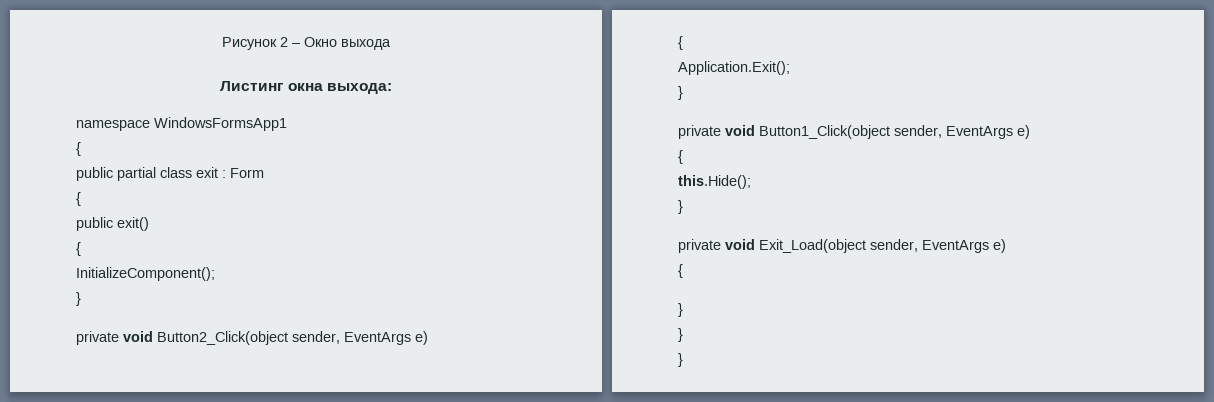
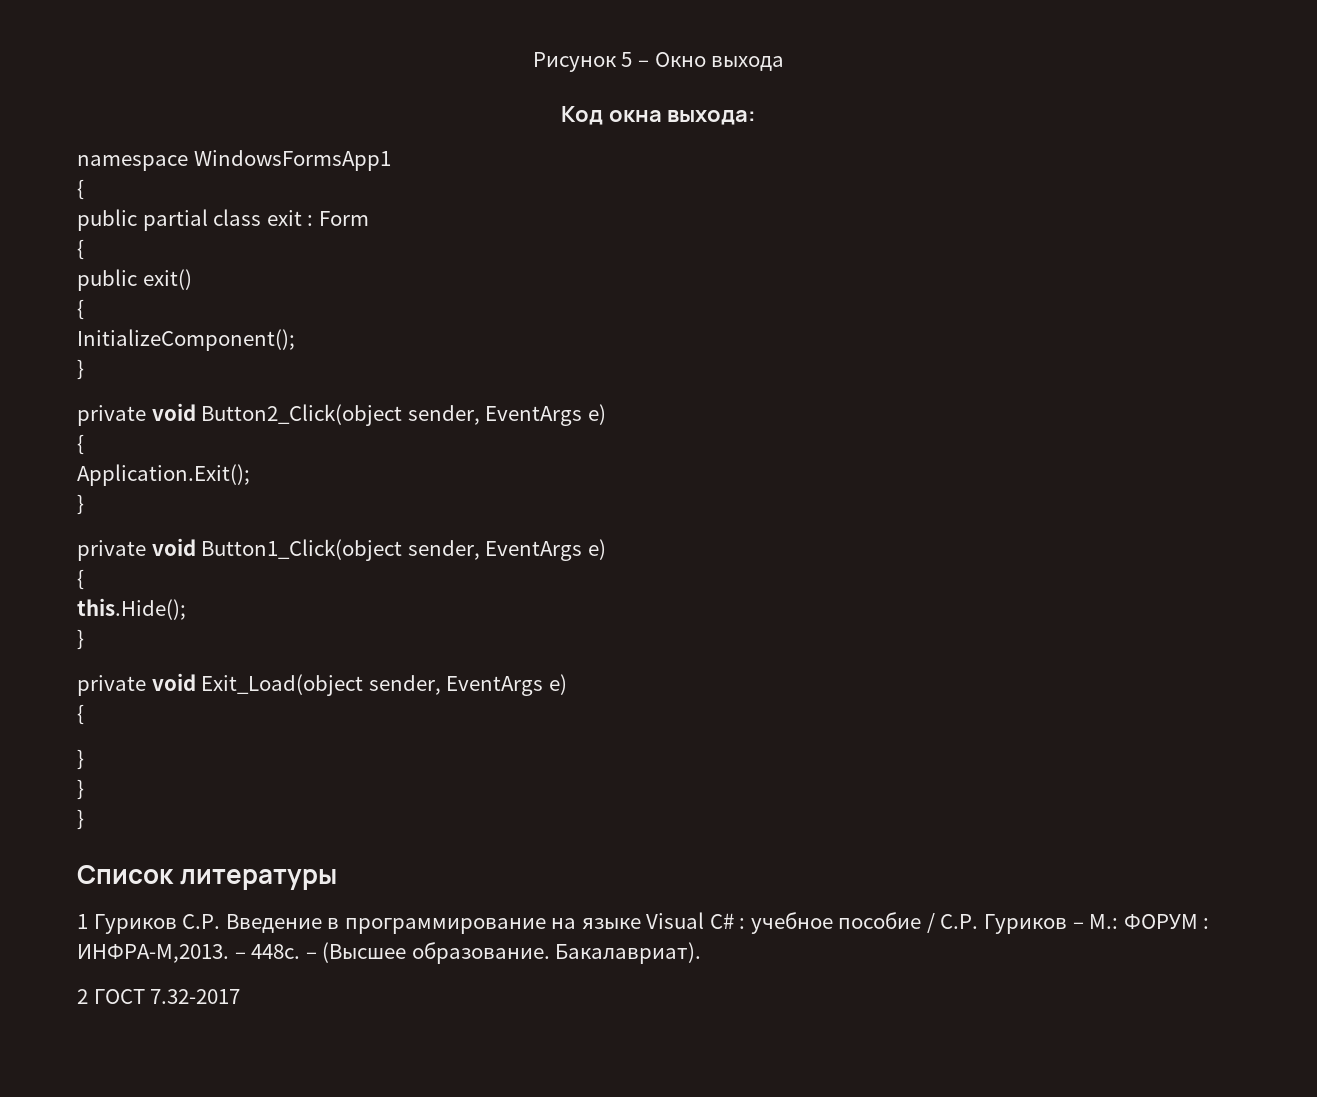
- Рисунок 2 – Окно выхода
+ Рисунок 5 – Окно выхода
- Листинг окна выхода:
+ Код окна выхода:
+ Список литературы
+ 1 Гуриков С.Р. Введение в программирование на языке Visual C# : учебное пособие / С.Р. Гуриков – М.: ФОРУМ : ИНФРА-М,2013. – 448c. – (Высшее образование. Бакалавриат).
+ 2 ГОСТ 7.32-2017

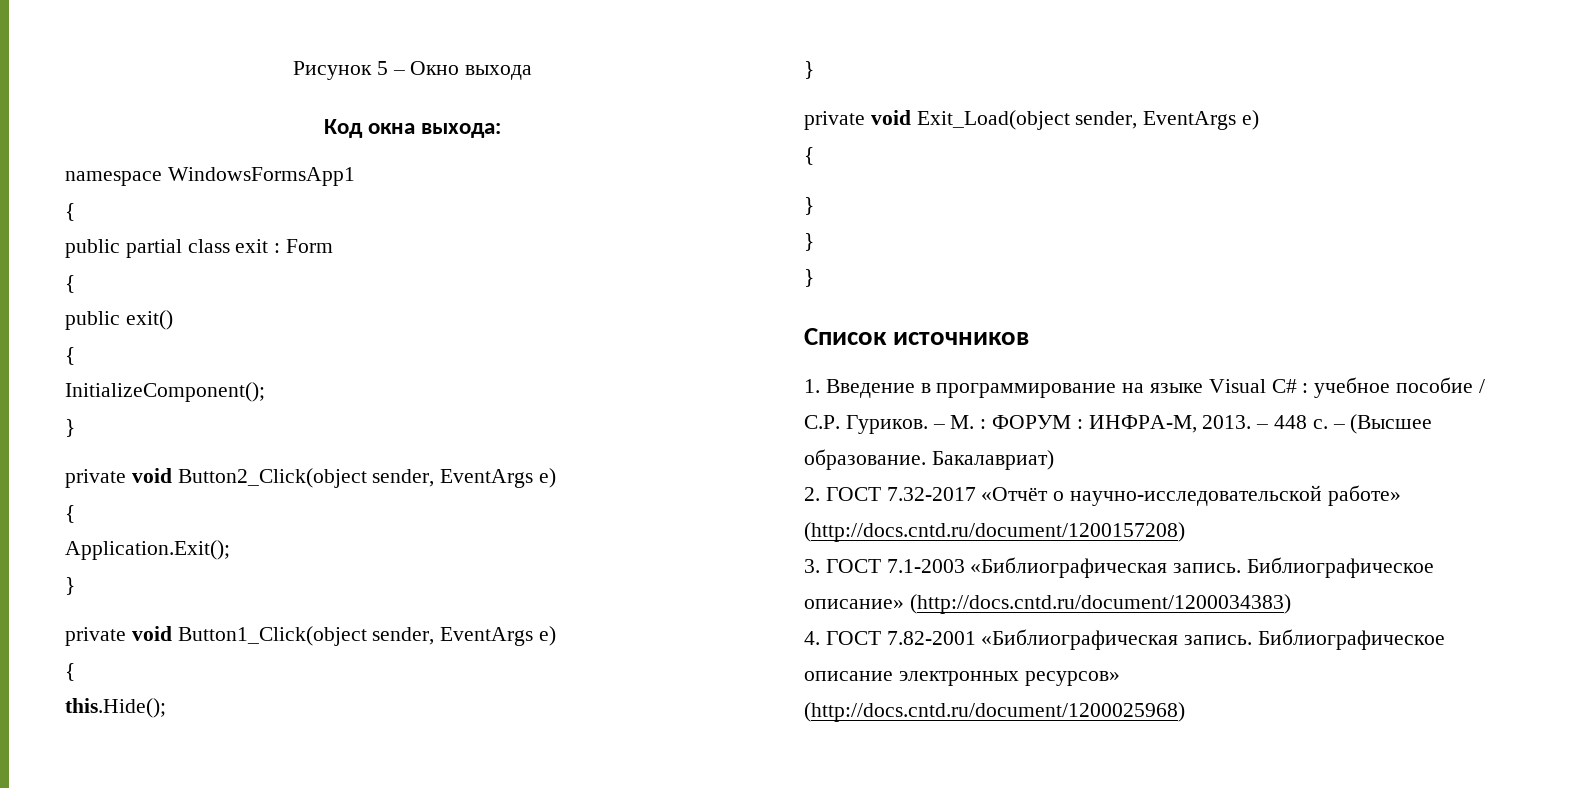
- Список литературы
- 1 Гуриков С.Р. Введение в программирование на языке Visual C# : учебное пособие / С.Р. Гуриков – М.: ФОРУМ : ИНФРА-М,2013. – 448c. – (Высшее образование. Бакалавриат).
- 2 ГОСТ 7.32-2017
+ Список источников
+ 1. Введение в программирование на языке Visual C# : учебное пособие / С.Р. Гуриков. – М. : ФОРУМ : ИНФРА-М, 2013. – 448 с. – (Высшее образование. Бакалавриат)
+ 2. ГОСТ 7.32-2017 «Отчёт о научно-исследовательской работе» (http://docs.cntd.ru/document/1200157208)
+ 3. ГОСТ 7.1-2003 «Библиографическая запись. Библиографическое описание» (http://docs.cntd.ru/document/1200034383)
+ 4. ГОСТ 7.82-2001 «Библиографическая запись. Библиографическое описание электронных ресурсов» (http://docs.cntd.ru/document/1200025968)

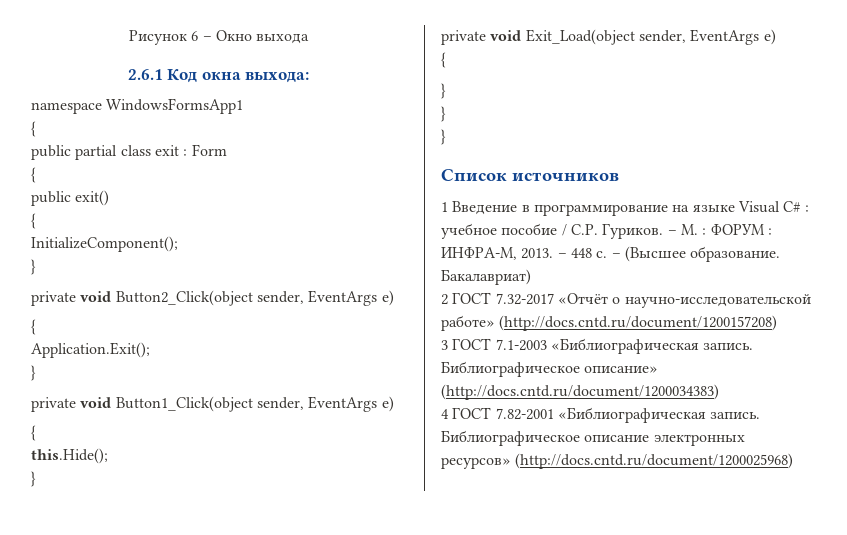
- Рисунок 5 – Окно выхода
+ Рисунок 6 – Окно выхода
- Код окна выхода:
+ 2.6.1 Код окна выхода:
- 1. Введение в программирование на языке Visual C# : учебное пособие / С.Р. Гуриков.
+ 1 Введение в программирование на языке Visual C# : учебное пособие / С.Р. Гуриков.
- 2. ГОСТ 7.32-2017 «Отчёт о научно-исследовательской работе» (http://docs.cntd.ru/document/1200157208)
+ 2 ГОСТ 7.32-2017 «Отчёт о научно-исследовательской работе» (http://docs.cntd.ru/document/1200157208)
- 3. ГОСТ 7.1-2003 «Библиографическая запись.
+ 3 ГОСТ 7.1-2003 «Библиографическая запись.
- 4. ГОСТ 7.82-2001 «Библиографическая запись.
+ 4 ГОСТ 7.82-2001 «Библиографическая запись.

